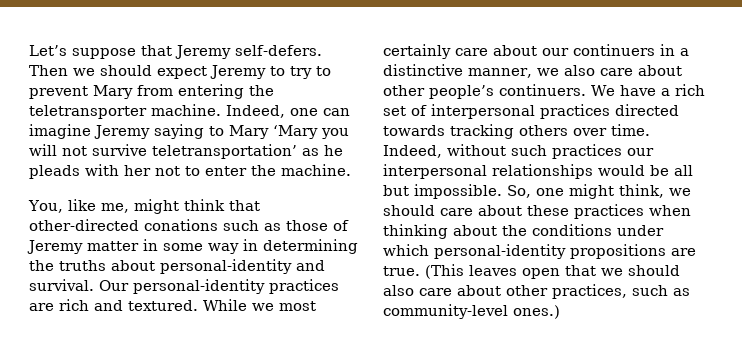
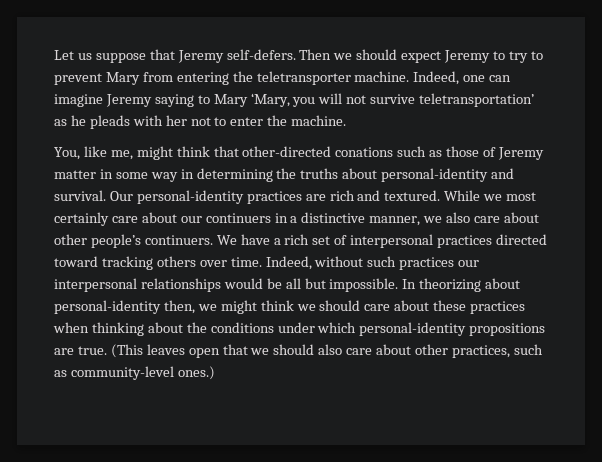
- Let’s suppose that Jeremy self-defers.
+ Let us suppose that Jeremy self-defers.
- Indeed, one can imagine Jeremy saying to Mary ‘Mary you will not survive teletransportation’ as he pleads with her not to enter the machine.
+ Indeed, one can imagine Jeremy saying to Mary ‘Mary, you will not survive teletransportation’ as he pleads with her not to enter the machine.
- We have a rich set of interpersonal practices directed towards tracking others over time.
+ We have a rich set of interpersonal practices directed toward tracking others over time.
- So, one might think, we should care about these practices when thinking about the conditions under which personal-identity propositions are true.
+ In theorizing about personal-identity then, we might think we should care about these practices when thinking about the conditions under which personal-identity propositions are true.

